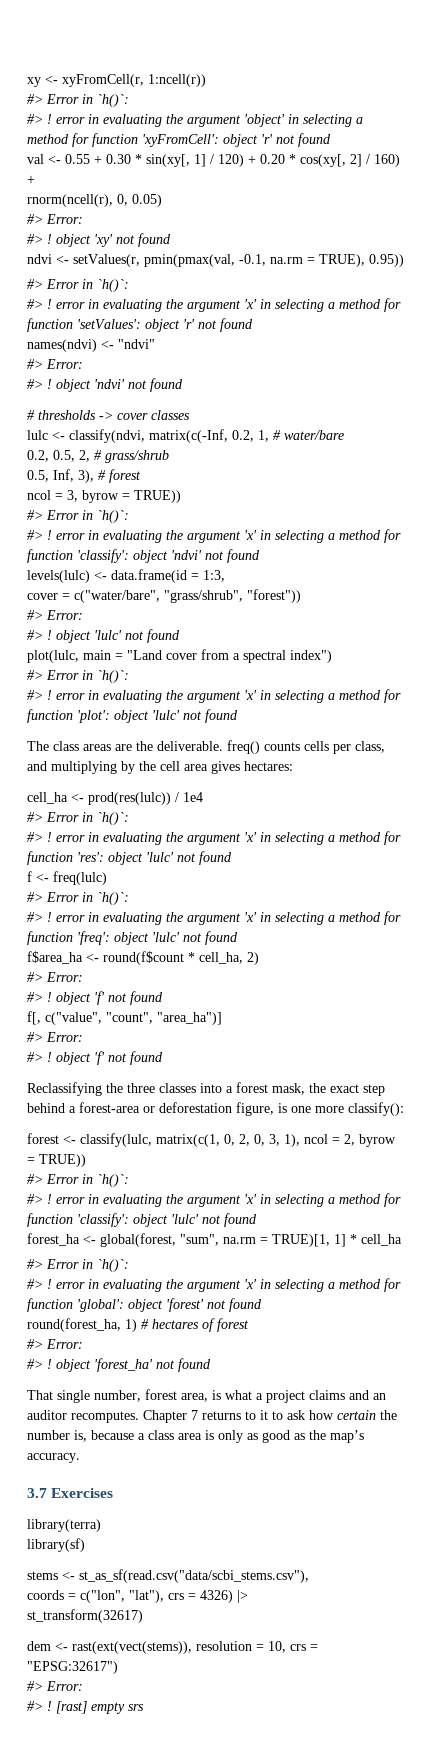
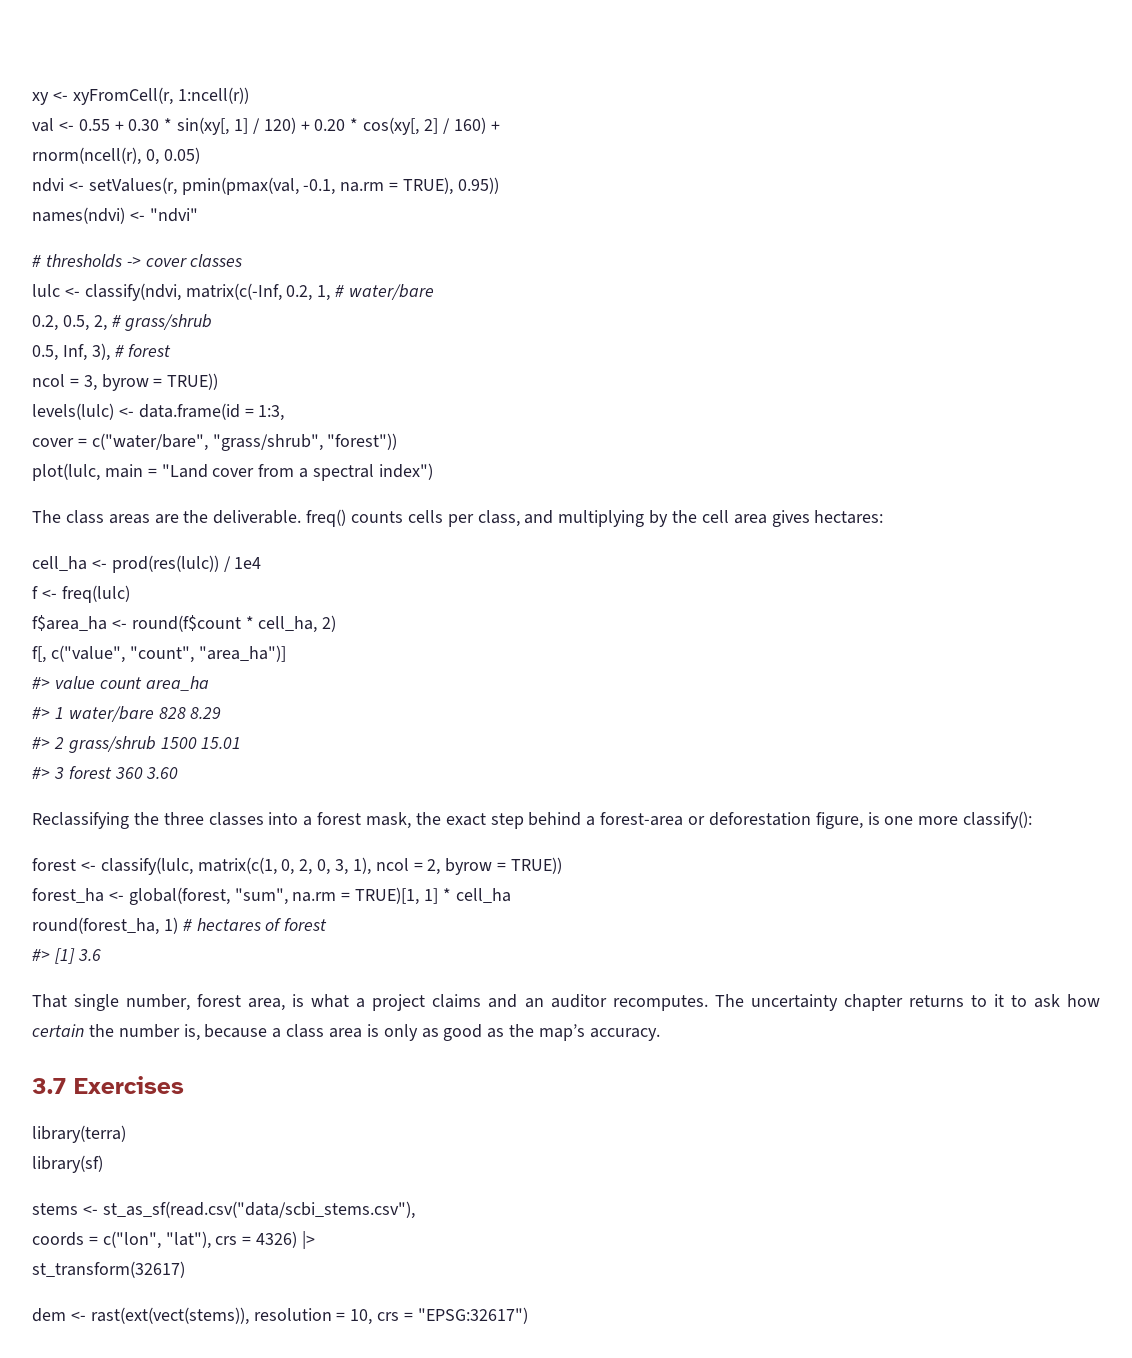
  xy <- xyFromCell(r, 1:ncell(r))
- #> Error in `h()`:
- #> ! error in evaluating the argument 'object' in selecting a method for function 'xyFromCell': object 'r' not found
  rnorm(ncell(r), 0, 0.05)
- #> Error:
- #> ! object 'xy' not found
  ndvi <- setValues(r, pmin(pmax(val, -0.1, na.rm = TRUE), 0.95))
- #> Error in `h()`:
- #> ! error in evaluating the argument 'x' in selecting a method for function 'setValues': object 'r' not found
  names(ndvi) <- "ndvi"
- #> Error:
- #> ! object 'ndvi' not found
  ncol = 3, byrow = TRUE))
- #> Error in `h()`:
- #> ! error in evaluating the argument 'x' in selecting a method for function 'classify': object 'ndvi' not found
  cover = c("water/bare", "grass/shrub", "forest"))
- #> Error:
- #> ! object 'lulc' not found
  plot(lulc, main = "Land cover from a spectral index")
- #> Error in `h()`:
- #> ! error in evaluating the argument 'x' in selecting a method for function 'plot': object 'lulc' not found
  cell_ha <- prod(res(lulc)) / 1e4
- #> Error in `h()`:
- #> ! error in evaluating the argument 'x' in selecting a method for function 'res': object 'lulc' not found
  f <- freq(lulc)
- #> Error in `h()`:
- #> ! error in evaluating the argument 'x' in selecting a method for function 'freq': object 'lulc' not found
  f$area_ha <- round(f$count * cell_ha, 2)
- #> Error:
- #> ! object 'f' not found
  f[, c("value", "count", "area_ha")]
- #> Error:
- #> ! object 'f' not found
+ #> value count area_ha
+ #> 1 water/bare 828 8.29
+ #> 2 grass/shrub 1500 15.01
+ #> 3 forest 360 3.60
  forest <- classify(lulc, matrix(c(1, 0, 2, 0, 3, 1), ncol = 2, byrow = TRUE))
- #> Error in `h()`:
- #> ! error in evaluating the argument 'x' in selecting a method for function 'classify': object 'lulc' not found
  forest_ha <- global(forest, "sum", na.rm = TRUE)[1, 1] * cell_ha
- #> Error in `h()`:
- #> ! error in evaluating the argument 'x' in selecting a method for function 'global': object 'forest' not found
  round(forest_ha, 1) # hectares of forest
- #> Error:
- #> ! object 'forest_ha' not found
+ #> [1] 3.6
- Chapter 7 returns to it to ask how certain the number is, because a class area is only as good as the map’s accuracy.
+ The uncertainty chapter returns to it to ask how certain the number is, because a class area is only as good as the map’s accuracy.
  dem <- rast(ext(vect(stems)), resolution = 10, crs = "EPSG:32617")
- #> Error:
- #> ! [rast] empty srs

